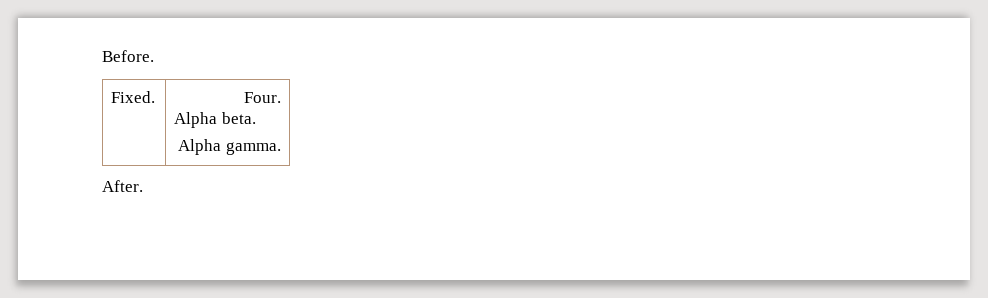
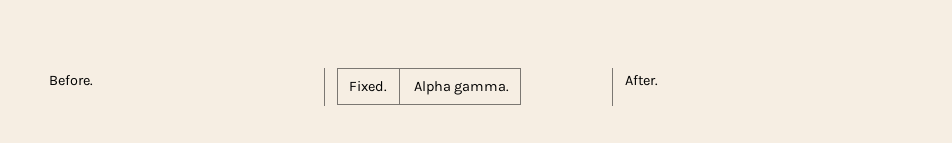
- Fixed. | Four.
- Alpha beta.
- Alpha gamma.
+ Fixed. | Alpha gamma.

